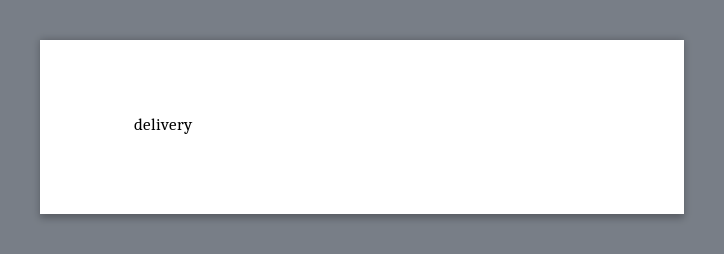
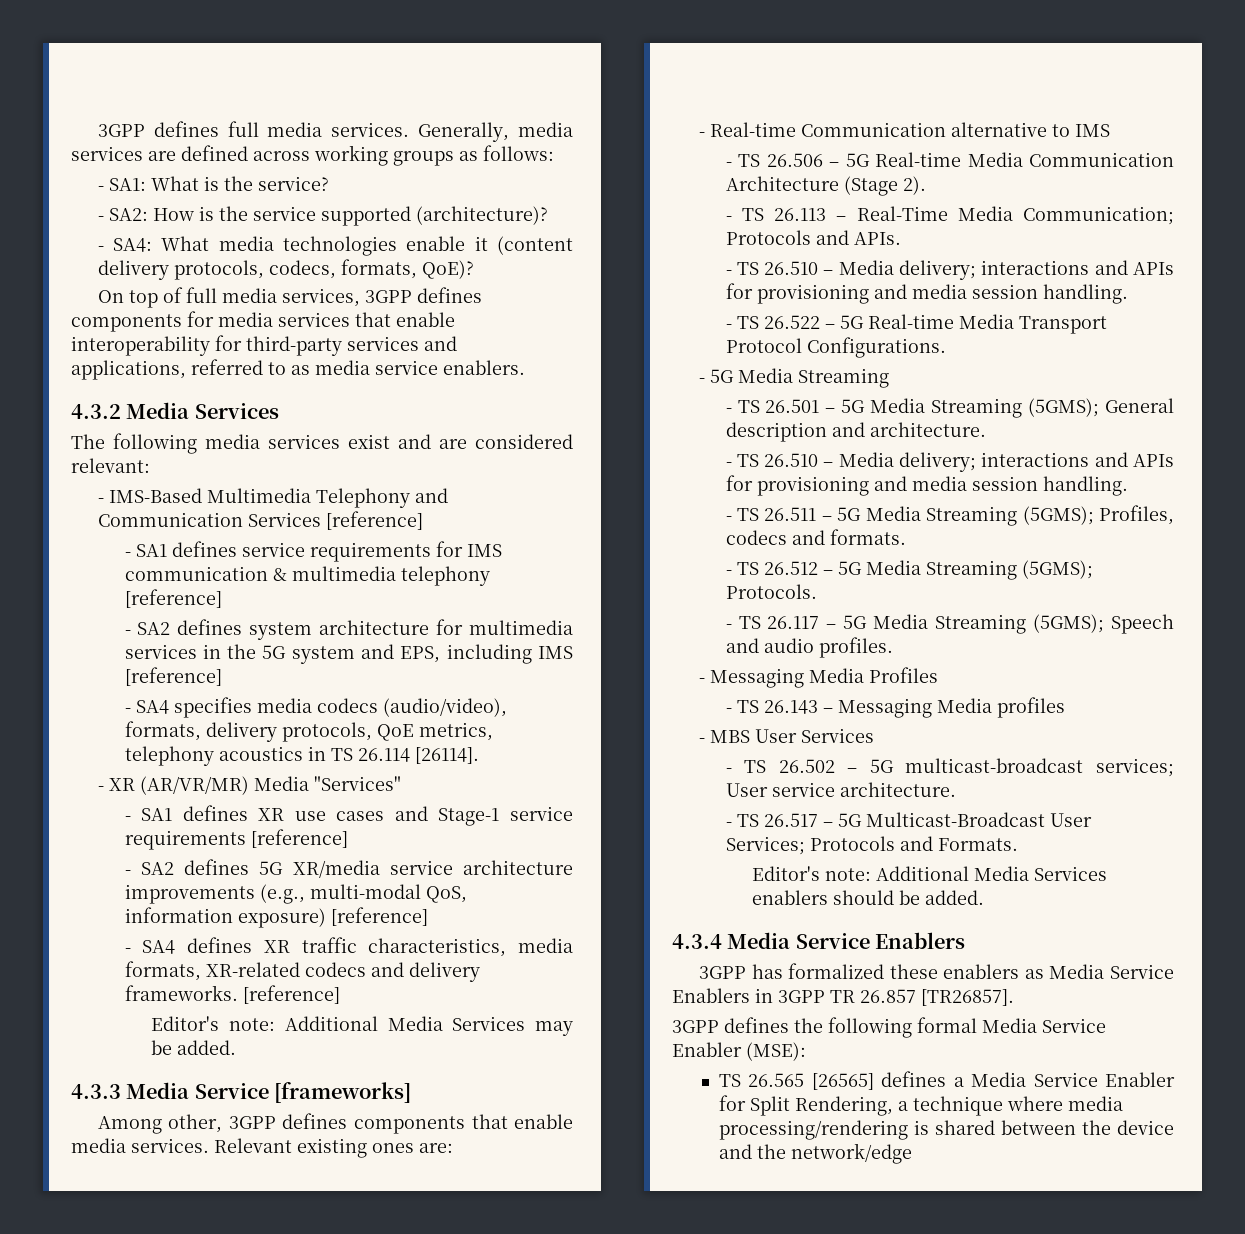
- delivery
+ 3GPP defines full media services. Generally, media services are defined across working groups as follows:
+ - SA1: What is the service?
+ - SA2: How is the service supported (architecture)?
+ - SA4: What media technologies enable it (content delivery protocols, codecs, formats, QoE)?
+ On top of full media services, 3GPP defines components for media services that enable interoperability for third-party services and applications, referred to as media service enablers.
+ 4.3.2 Media Services
+ The following media services exist and are considered relevant:
+ - IMS‑Based Multimedia Telephony and Communication Services [reference]
+ - SA1 defines service requirements for IMS communication & multimedia telephony [reference]
+ - SA2 defines system architecture for multimedia services in the 5G system and EPS, including IMS [reference]
+ - SA4 specifies media codecs (audio/video), formats, delivery protocols, QoE metrics, telephony acoustics in TS 26.114 [26114].
+ - XR (AR/VR/MR) Media "Services"
+ - SA1 defines XR use cases and Stage‑1 service requirements [reference]
+ - SA2 defines 5G XR/media service architecture improvements (e.g., multi‑modal QoS, information exposure) [reference]
+ - SA4 defines XR traffic characteristics, media formats, XR‑related codecs and delivery frameworks. [reference]
+ Editor's note: Additional Media Services may be added.
+ 4.3.3 Media Service [frameworks]
+ Among other, 3GPP defines components that enable media services. Relevant existing ones are:
+ - Real-time Communication alternative to IMS
+ - TS 26.506 – 5G Real-time Media Communication Architecture (Stage 2).
+ - TS 26.113 – Real-Time Media Communication; Protocols and APIs.
+ - TS 26.510 – Media delivery; interactions and APIs for provisioning and media session handling.
+ - TS 26.522 – 5G Real-time Media Transport Protocol Configurations.
+ - 5G Media Streaming
+ - TS 26.501 – 5G Media Streaming (5GMS); General description and architecture.
+ - TS 26.510 – Media delivery; interactions and APIs for provisioning and media session handling.
+ - TS 26.511 – 5G Media Streaming (5GMS); Profiles, codecs and formats.
+ - TS 26.512 – 5G Media Streaming (5GMS); Protocols.
+ - TS 26.117 – 5G Media Streaming (5GMS); Speech and audio profiles.
+ - Messaging Media Profiles
+ - TS 26.143 – Messaging Media profiles
+ - MBS User Services
+ - TS 26.502 – 5G multicast-broadcast services; User service architecture.
+ - TS 26.517 – 5G Multicast-Broadcast User Services; Protocols and Formats.
+ Editor's note: Additional Media Services enablers should be added.
+ 4.3.4 Media Service Enablers
+ 3GPP has formalized these enablers as Media Service Enablers in 3GPP TR 26.857 [TR26857].
+ 3GPP defines the following formal Media Service Enabler (MSE):
+ TS 26.565 [26565] defines a Media Service Enabler for Split Rendering, a technique where media processing/rendering is shared between the device and the network/edge

